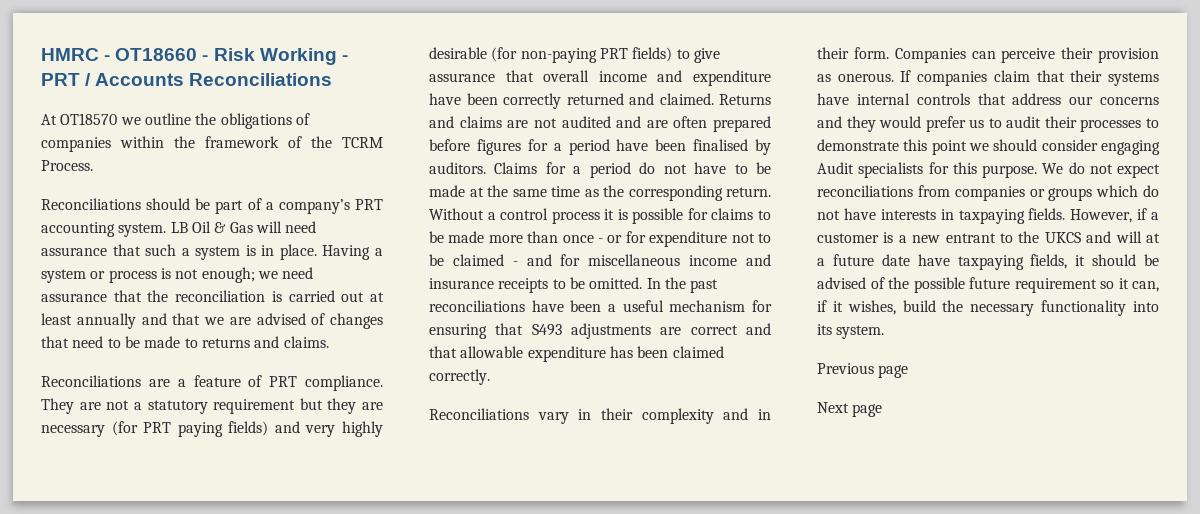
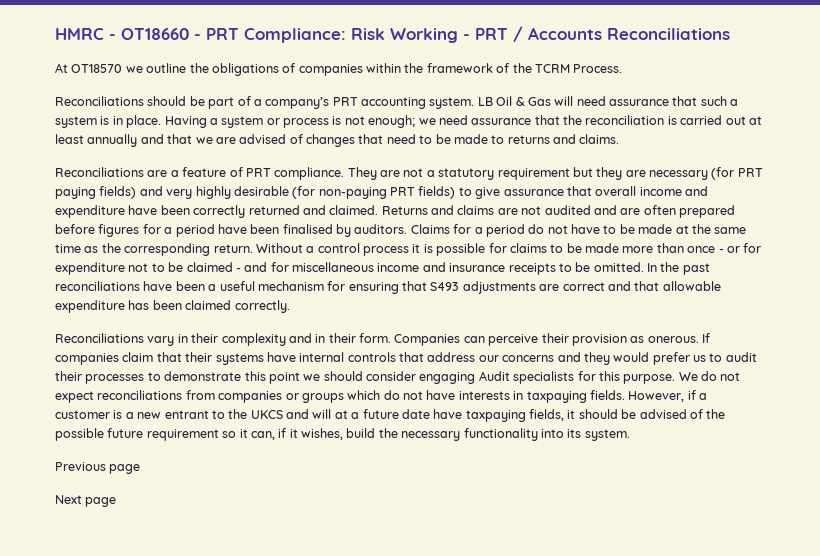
- HMRC - OT18660 - Risk Working - PRT / Accounts Reconciliations
+ HMRC - OT18660 - PRT Compliance: Risk Working - PRT / Accounts Reconciliations

